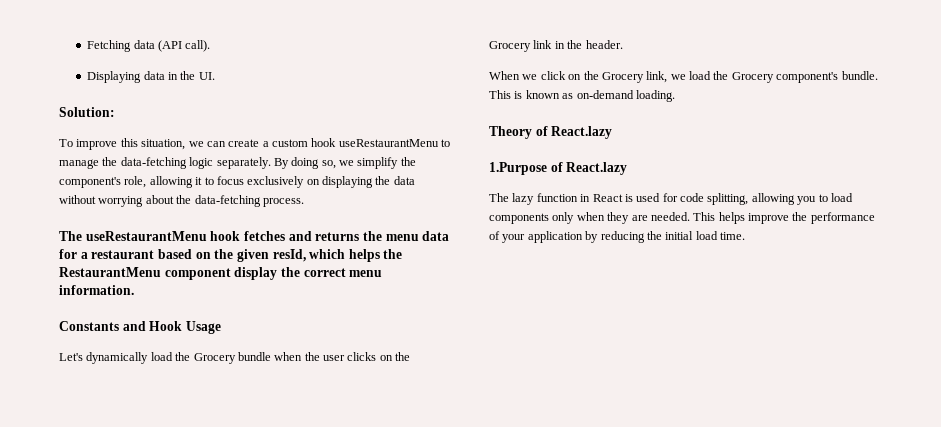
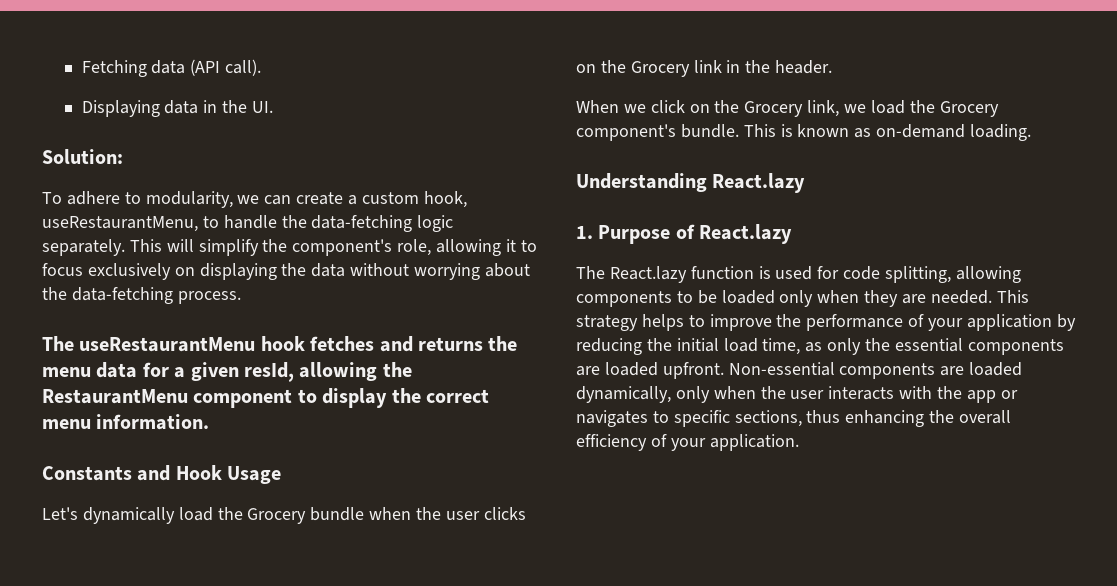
- To improve this situation, we can create a custom hook useRestaurantMenu to manage the data-fetching logic separately. By doing so, we simplify the component's role, allowing it to focus exclusively on displaying the data without worrying about the data-fetching process.
+ To adhere to modularity, we can create a custom hook, useRestaurantMenu, to handle the data-fetching logic separately. This will simplify the component's role, allowing it to focus exclusively on displaying the data without worrying about the data-fetching process.
- The useRestaurantMenu hook fetches and returns the menu data for a restaurant based on the given resId, which helps the RestaurantMenu component display the correct menu information.
+ The useRestaurantMenu hook fetches and returns the menu data for a given resId, allowing the RestaurantMenu component to display the correct menu information.
- Theory of React.lazy
- 1.Purpose of React.lazy
+ Understanding React.lazy
+ 1. Purpose of React.lazy
- The lazy function in React is used for code splitting, allowing you to load components only when they are needed.
+ The React.lazy function is used for code splitting, allowing components to be loaded only when they are needed.
- This helps improve the performance of your application by reducing the initial load time.
+ This strategy helps to improve the performance of your application by reducing the initial load time, as only the essential components are loaded upfront. Non-essential components are loaded dynamically, only when the user interacts with the app or navigates to specific sections, thus enhancing the overall efficiency of your application.

